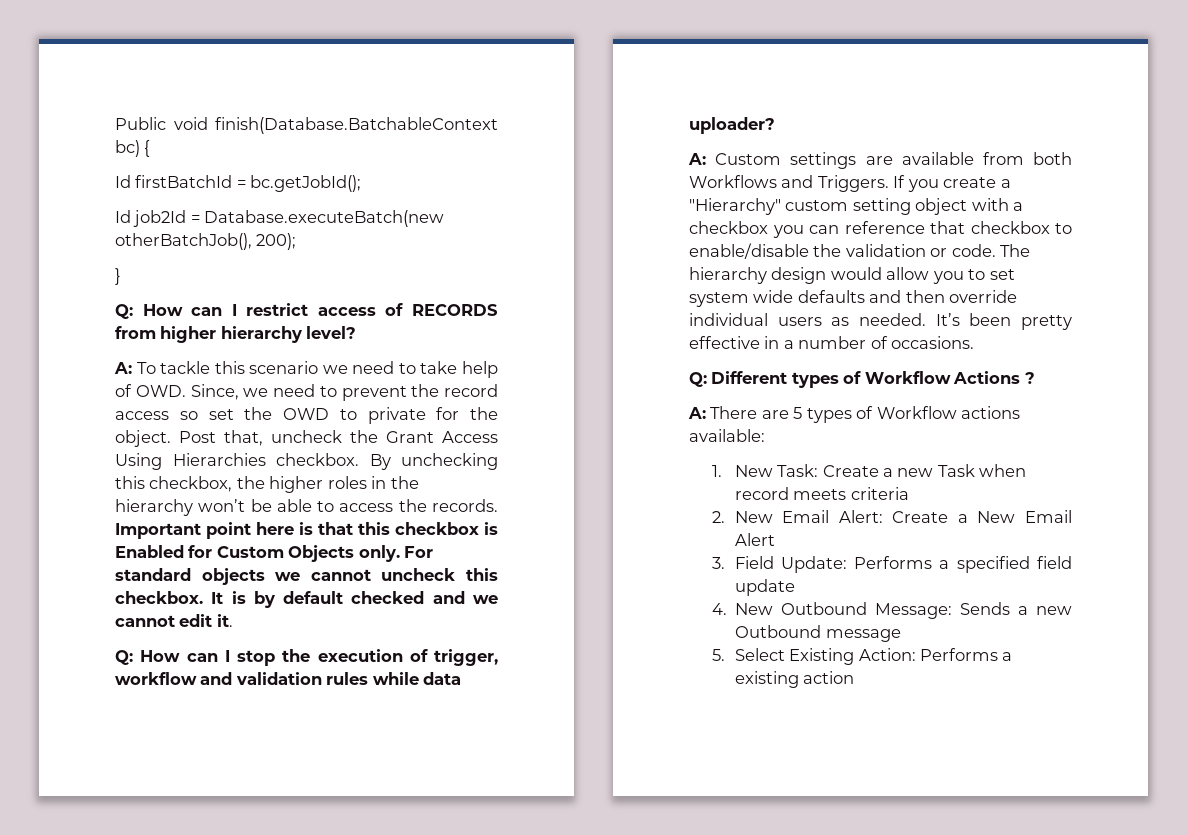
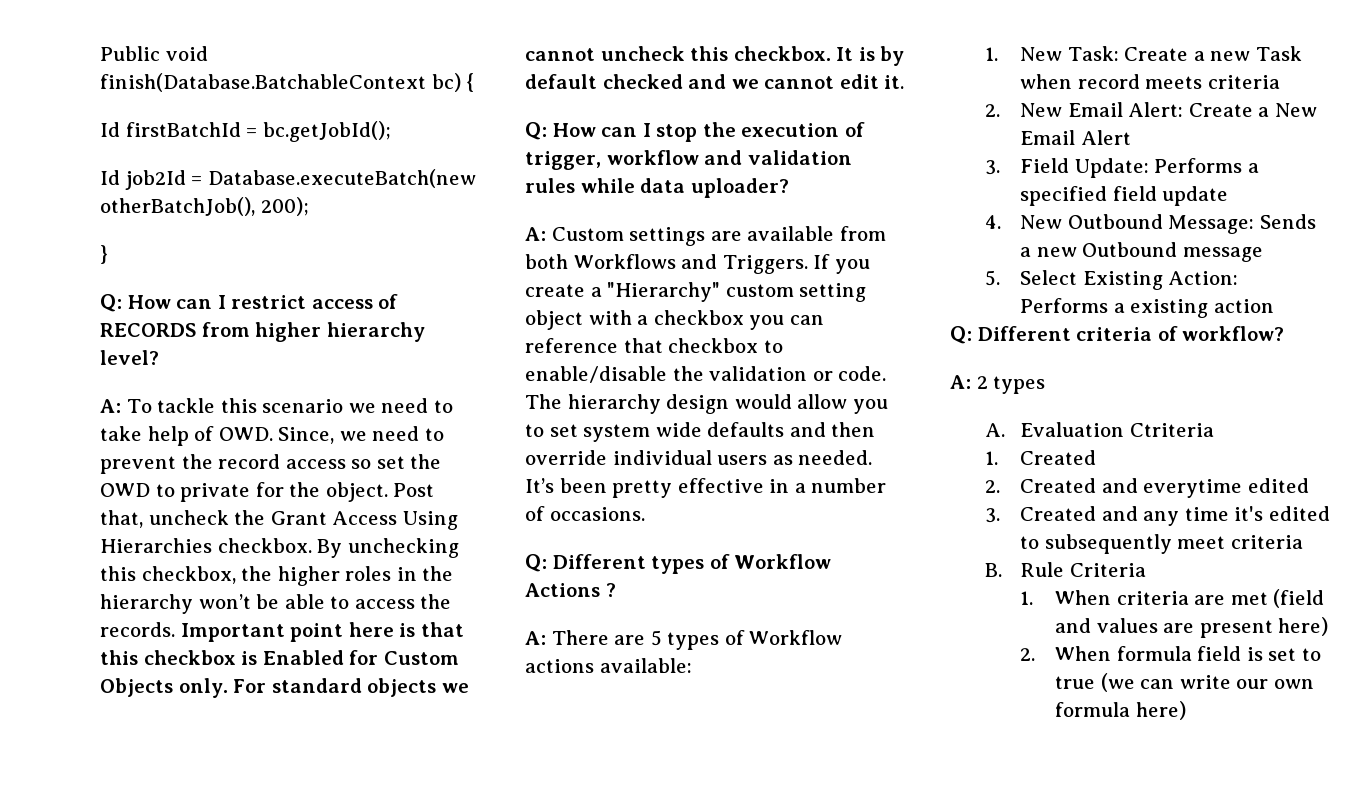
+ Q: Different criteria of workflow?
+ A: 2 types
+ A. Evaluation Ctriteria
+ 1. Created
+ 2. Created and everytime edited
+ 3. Created and any time it's edited to subsequently meet criteria
+ B. Rule Criteria
+ 1. When criteria are met (field and values are present here)
+ 2. When formula field is set to true (we can write our own formula here)

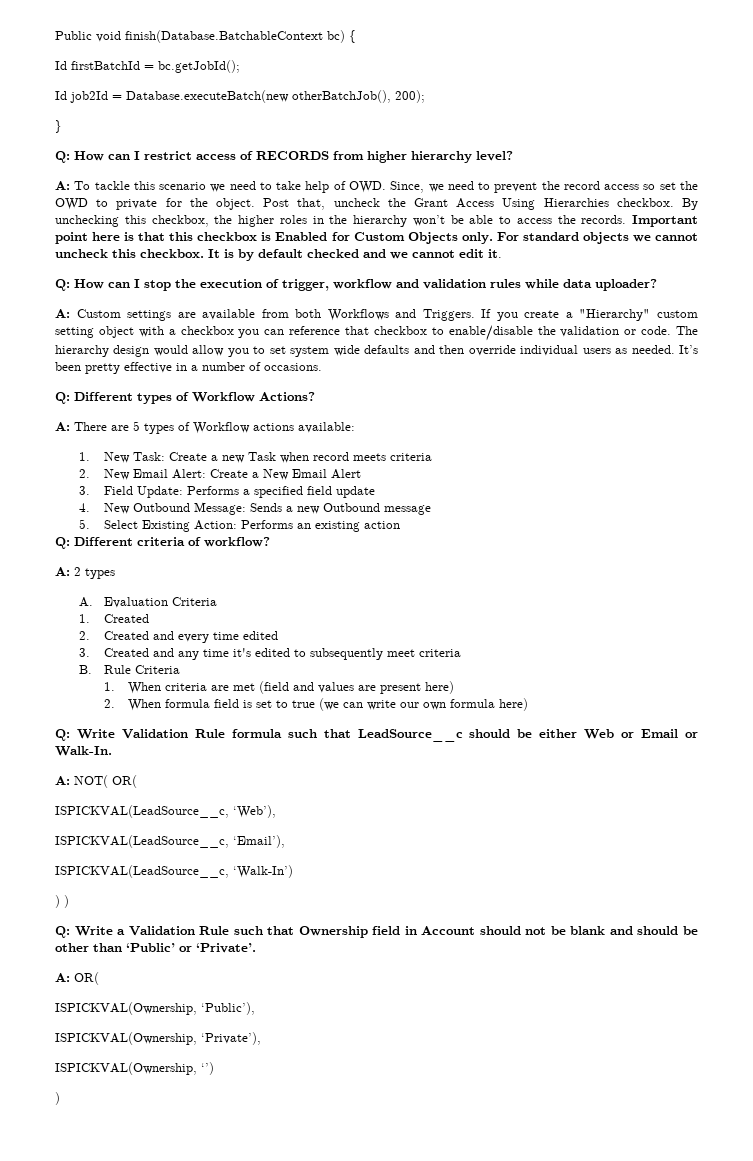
- Q: Different types of Workflow Actions ?
+ Q: Different types of Workflow Actions?
- 5. Select Existing Action: Performs a existing action
+ 5. Select Existing Action: Performs an existing action
- A. Evaluation Ctriteria
+ A. Evaluation Criteria
- 2. Created and everytime edited
+ 2. Created and every time edited
+ Q: Write Validation Rule formula such that LeadSource__c should be either Web or Email or Walk-In.
+ A: NOT( OR(
+ ISPICKVAL(LeadSource__c, ‘Web’),
+ ISPICKVAL(LeadSource__c, ‘Email’),
+ ISPICKVAL(LeadSource__c, ‘Walk-In’)
+ ) )
+ Q: Write a Validation Rule such that Ownership field in Account should not be blank and should be other than ‘Public’ or ‘Private’.
+ A: OR(
+ ISPICKVAL(Ownership, ‘Public’),
+ ISPICKVAL(Ownership, ‘Private’),
+ ISPICKVAL(Ownership, ‘’)
+ )

